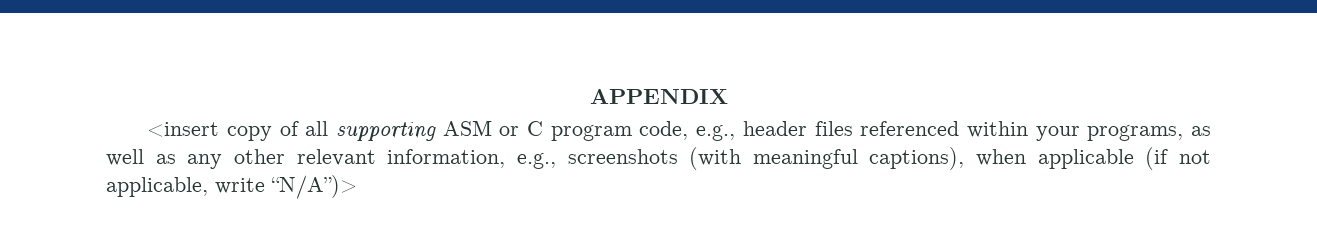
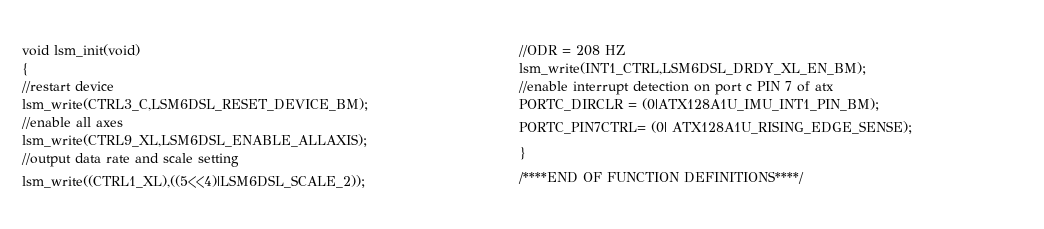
- APPENDIX
- <insert copy of all supporting ASM or C program code, e.g., header files referenced within your programs, as well as any other relevant information, e.g., screenshots (with meaningful captions), when applicable (if not applicable, write “N/A”)>
+ void lsm_init(void)
+ {
+ //restart device
+ lsm_write(CTRL3_C,LSM6DSL_RESET_DEVICE_BM);
+ //enable all axes
+ lsm_write(CTRL9_XL,LSM6DSL_ENABLE_ALLAXIS);
+ //output data rate and scale setting
+ lsm_write((CTRL1_XL),((5<<4)|LSM6DSL_SCALE_2));
+ //ODR = 208 HZ
+ lsm_write(INT1_CTRL,LSM6DSL_DRDY_XL_EN_BM);
+ //enable interrupt detection on port c PIN 7 of atx
+ PORTC_DIRCLR = (0|ATX128A1U_IMU_INT1_PIN_BM);
+ PORTC_PIN7CTRL= (0| ATX128A1U_RISING_EDGE_SENSE);
+ }
+ /****END OF FUNCTION DEFINITIONS****/

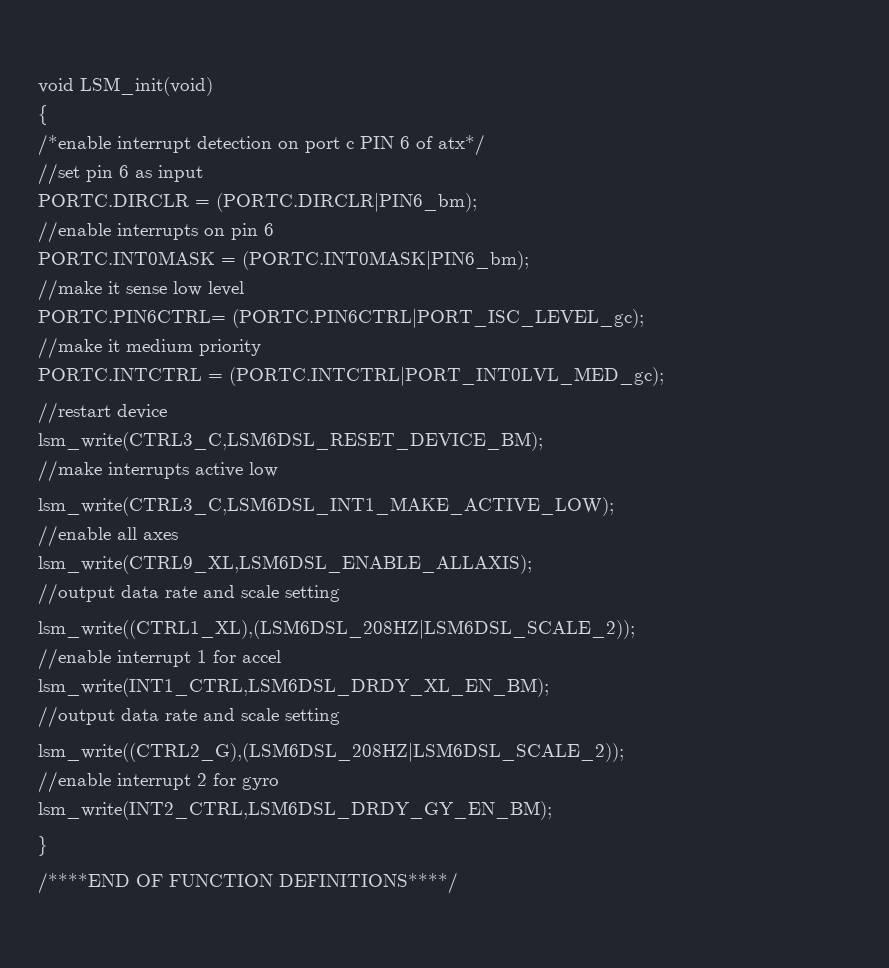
- void lsm_init(void)
+ void LSM_init(void)
+ /*enable interrupt detection on port c PIN 6 of atx*/
+ //set pin 6 as input
+ PORTC.DIRCLR = (PORTC.DIRCLR|PIN6_bm);
+ //enable interrupts on pin 6
+ PORTC.INT0MASK = (PORTC.INT0MASK|PIN6_bm);
+ //make it sense low level
+ PORTC.PIN6CTRL= (PORTC.PIN6CTRL|PORT_ISC_LEVEL_gc);
+ //make it medium priority
+ PORTC.INTCTRL = (PORTC.INTCTRL|PORT_INT0LVL_MED_gc);
  //restart device
  lsm_write(CTRL3_C,LSM6DSL_RESET_DEVICE_BM);
+ //make interrupts active low
+ lsm_write(CTRL3_C,LSM6DSL_INT1_MAKE_ACTIVE_LOW);
- lsm_write((CTRL1_XL),((5<<4)|LSM6DSL_SCALE_2));
- //ODR = 208 HZ
+ lsm_write((CTRL1_XL),(LSM6DSL_208HZ|LSM6DSL_SCALE_2));
+ //enable interrupt 1 for accel
  lsm_write(INT1_CTRL,LSM6DSL_DRDY_XL_EN_BM);
- //enable interrupt detection on port c PIN 7 of atx
- PORTC_DIRCLR = (0|ATX128A1U_IMU_INT1_PIN_BM);
- PORTC_PIN7CTRL= (0| ATX128A1U_RISING_EDGE_SENSE);
+ //output data rate and scale setting
+ lsm_write((CTRL2_G),(LSM6DSL_208HZ|LSM6DSL_SCALE_2));
+ //enable interrupt 2 for gyro
+ lsm_write(INT2_CTRL,LSM6DSL_DRDY_GY_EN_BM);

